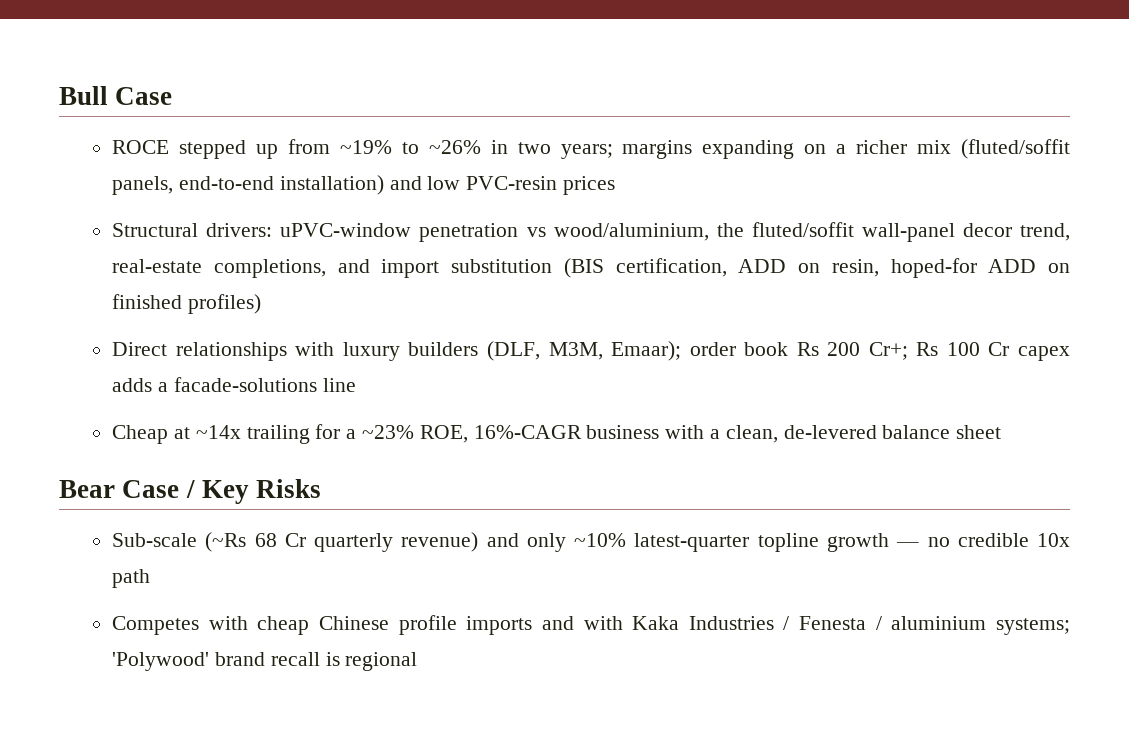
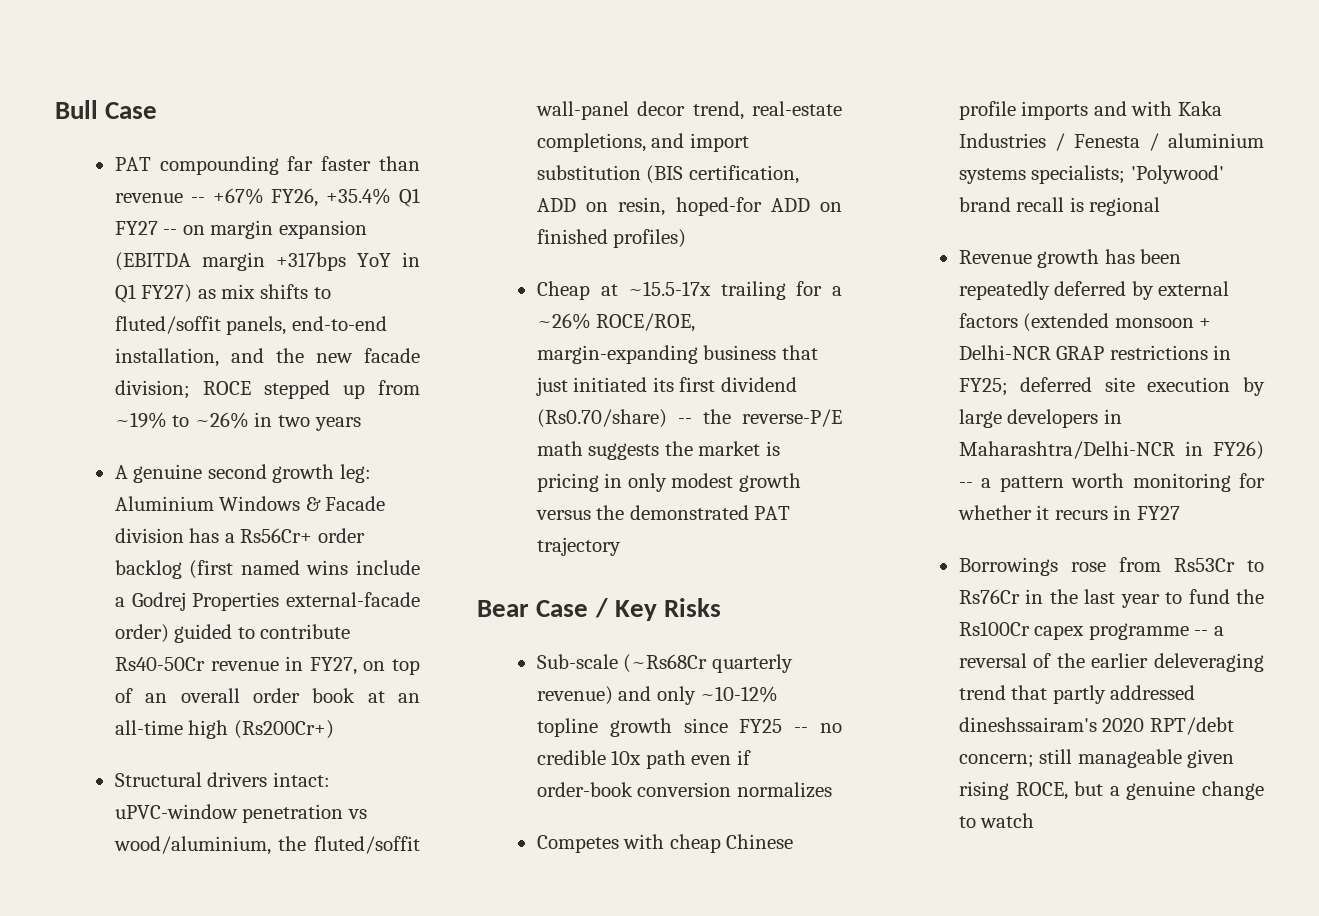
- ROCE stepped up from ~19% to ~26% in two years; margins expanding on a richer mix (fluted/soffit panels, end-to-end installation) and low PVC-resin prices
+ PAT compounding far faster than revenue -- +67% FY26, +35.4% Q1 FY27 -- on margin expansion (EBITDA margin +317bps YoY in Q1 FY27) as mix shifts to fluted/soffit panels, end-to-end installation, and the new facade division; ROCE stepped up from ~19% to ~26% in two years
+ A genuine second growth leg: Aluminium Windows & Facade division has a Rs56Cr+ order backlog (first named wins include a Godrej Properties external-facade order) guided to contribute Rs40-50Cr revenue in FY27, on top of an overall order book at an all-time high (Rs200Cr+)
- Structural drivers: uPVC-window penetration vs wood/aluminium, the fluted/soffit wall-panel decor trend, real-estate completions, and import substitution (BIS certification, ADD on resin, hoped-for ADD on finished profiles)
+ Structural drivers intact: uPVC-window penetration vs wood/aluminium, the fluted/soffit wall-panel decor trend, real-estate completions, and import substitution (BIS certification, ADD on resin, hoped-for ADD on finished profiles)
- Direct relationships with luxury builders (DLF, M3M, Emaar); order book Rs 200 Cr+; Rs 100 Cr capex adds a facade-solutions line
- Cheap at ~14x trailing for a ~23% ROE, 16%-CAGR business with a clean, de-levered balance sheet
+ Cheap at ~15.5-17x trailing for a ~26% ROCE/ROE, margin-expanding business that just initiated its first dividend (Rs0.70/share) -- the reverse-P/E math suggests the market is pricing in only modest growth versus the demonstrated PAT trajectory
- Sub-scale (~Rs 68 Cr quarterly revenue) and only ~10% latest-quarter topline growth — no credible 10x path
+ Sub-scale (~Rs68Cr quarterly revenue) and only ~10-12% topline growth since FY25 -- no credible 10x path even if order-book conversion normalizes
- Competes with cheap Chinese profile imports and with Kaka Industries / Fenesta / aluminium systems; 'Polywood' brand recall is regional
+ Competes with cheap Chinese profile imports and with Kaka Industries / Fenesta / aluminium systems specialists; 'Polywood' brand recall is regional
+ Revenue growth has been repeatedly deferred by external factors (extended monsoon + Delhi-NCR GRAP restrictions in FY25; deferred site execution by large developers in Maharashtra/Delhi-NCR in FY26) -- a pattern worth monitoring for whether it recurs in FY27
+ Borrowings rose from Rs53Cr to Rs76Cr in the last year to fund the Rs100Cr capex programme -- a reversal of the earlier deleveraging trend that partly addressed dineshssairam's 2020 RPT/debt concern; still manageable given rising ROCE, but a genuine change to watch

